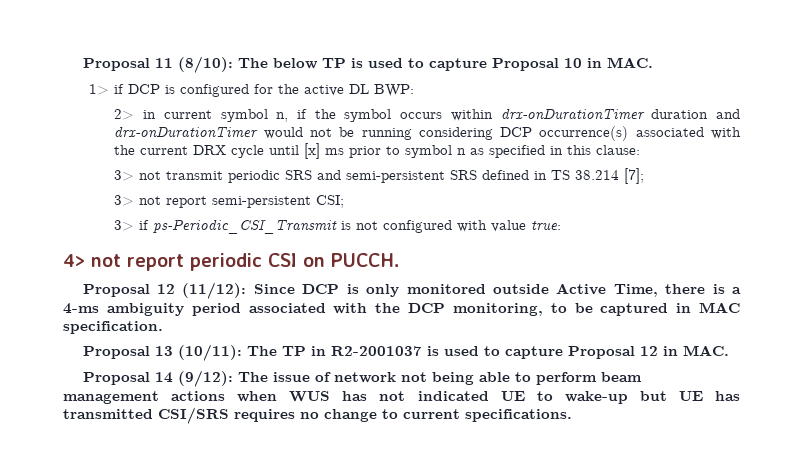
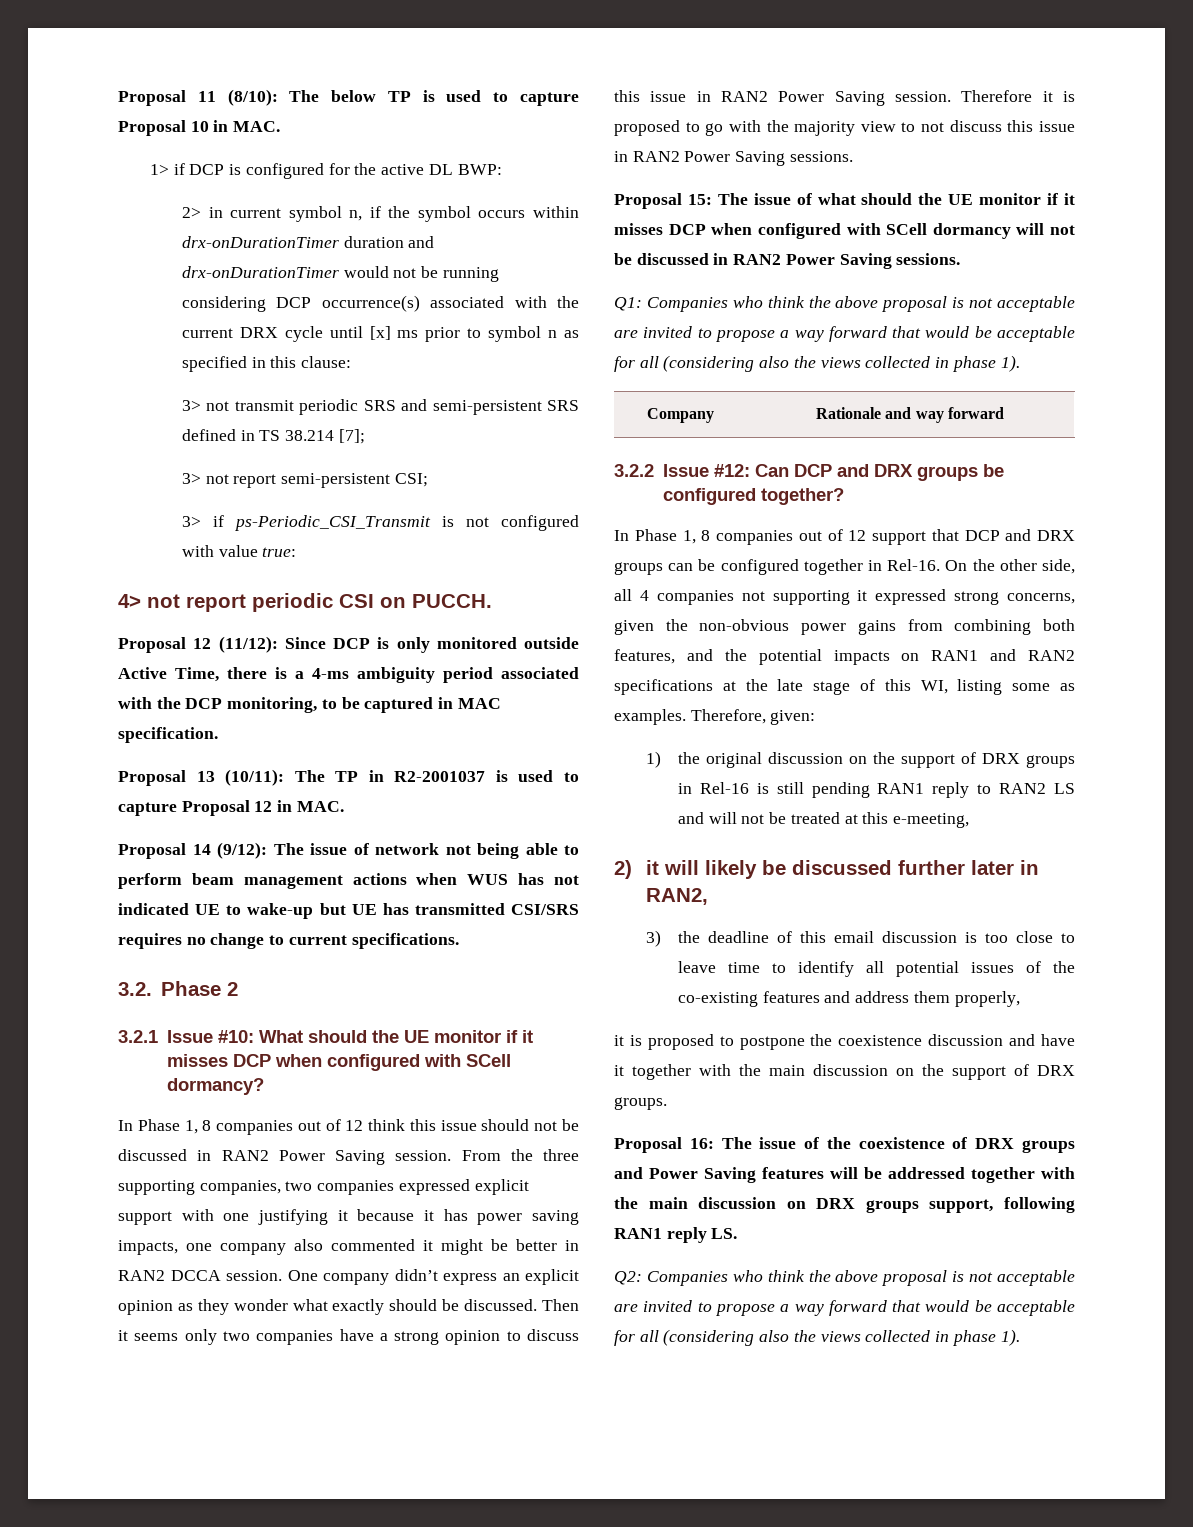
+ 3.2. Phase 2
+ 3.2.1 Issue #10: What should the UE monitor if it misses DCP when configured with SCell dormancy?
+ In Phase 1, 8 companies out of 12 think this issue should not be discussed in RAN2 Power Saving session. From the three supporting companies, two companies expressed explicit support with one justifying it because it has power saving impacts, one company also commented it might be better in RAN2 DCCA session. One company didn’t express an explicit opinion as they wonder what exactly should be discussed. Then it seems only two companies have a strong opinion to discuss this issue in RAN2 Power Saving session. Therefore it is proposed to go with the majority view to not discuss this issue in RAN2 Power Saving sessions.
+ Proposal 15: The issue of what should the UE monitor if it misses DCP when configured with SCell dormancy will not be discussed in RAN2 Power Saving sessions.
+ Q1: Companies who think the above proposal is not acceptable are invited to propose a way forward that would be acceptable for all (considering also the views collected in phase 1).
+ Company | Rationale and way forward
+ 3.2.2 Issue #12: Can DCP and DRX groups be configured together?
+ In Phase 1, 8 companies out of 12 support that DCP and DRX groups can be configured together in Rel-16. On the other side, all 4 companies not supporting it expressed strong concerns, given the non-obvious power gains from combining both features, and the potential impacts on RAN1 and RAN2 specifications at the late stage of this WI, listing some as examples. Therefore, given:
+ 1) the original discussion on the support of DRX groups in Rel-16 is still pending RAN1 reply to RAN2 LS and will not be treated at this e-meeting,
+ 2) it will likely be discussed further later in RAN2,
+ 3) the deadline of this email discussion is too close to leave time to identify all potential issues of the co-existing features and address them properly,
+ it is proposed to postpone the coexistence discussion and have it together with the main discussion on the support of DRX groups.
+ Proposal 16: The issue of the coexistence of DRX groups and Power Saving features will be addressed together with the main discussion on DRX groups support, following RAN1 reply LS.
+ Q2: Companies who think the above proposal is not acceptable are invited to propose a way forward that would be acceptable for all (considering also the views collected in phase 1).

